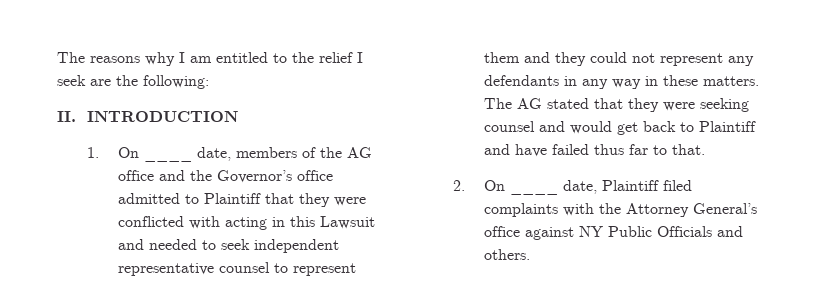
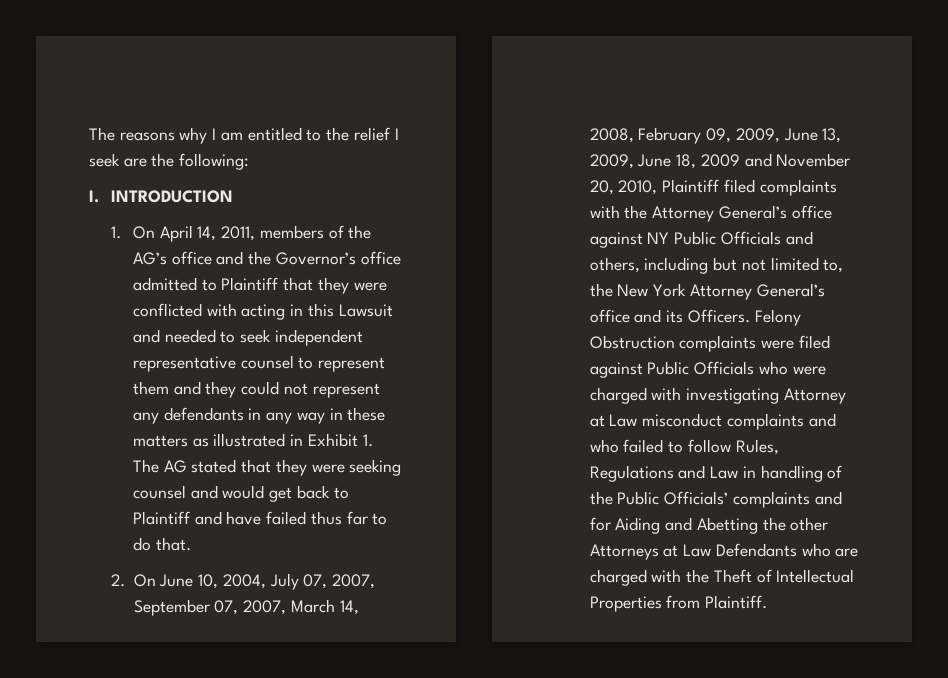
- II. INTRODUCTION
+ I. INTRODUCTION
- 1. On ____ date, members of the AG office and the Governor’s office admitted to Plaintiff that they were conflicted with acting in this Lawsuit and needed to seek independent representative counsel to represent them and they could not represent any defendants in any way in these matters. The AG stated that they were seeking counsel and would get back to Plaintiff and have failed thus far to that.
+ 1. On April 14, 2011, members of the AG’s office and the Governor’s office admitted to Plaintiff that they were conflicted with acting in this Lawsuit and needed to seek independent representative counsel to represent them and they could not represent any defendants in any way in these matters as illustrated in Exhibit 1. The AG stated that they were seeking counsel and would get back to Plaintiff and have failed thus far to do that.
- 2. On ____ date, Plaintiff filed complaints with the Attorney General’s office against NY Public Officials and others.
+ 2. On June 10, 2004, July 07, 2007, September 07, 2007, March 14, 2008, February 09, 2009, June 13, 2009, June 18, 2009 and November 20, 2010, Plaintiff filed complaints with the Attorney General’s office against NY Public Officials and others, including but not limited to, the New York Attorney General’s office and its Officers. Felony Obstruction complaints were filed against Public Officials who were charged with investigating Attorney at Law misconduct complaints and who failed to follow Rules, Regulations and Law in handling of the Public Officials’ complaints and for Aiding and Abetting the other Attorneys at Law Defendants who are charged with the Theft of Intellectual Properties from Plaintiff.

